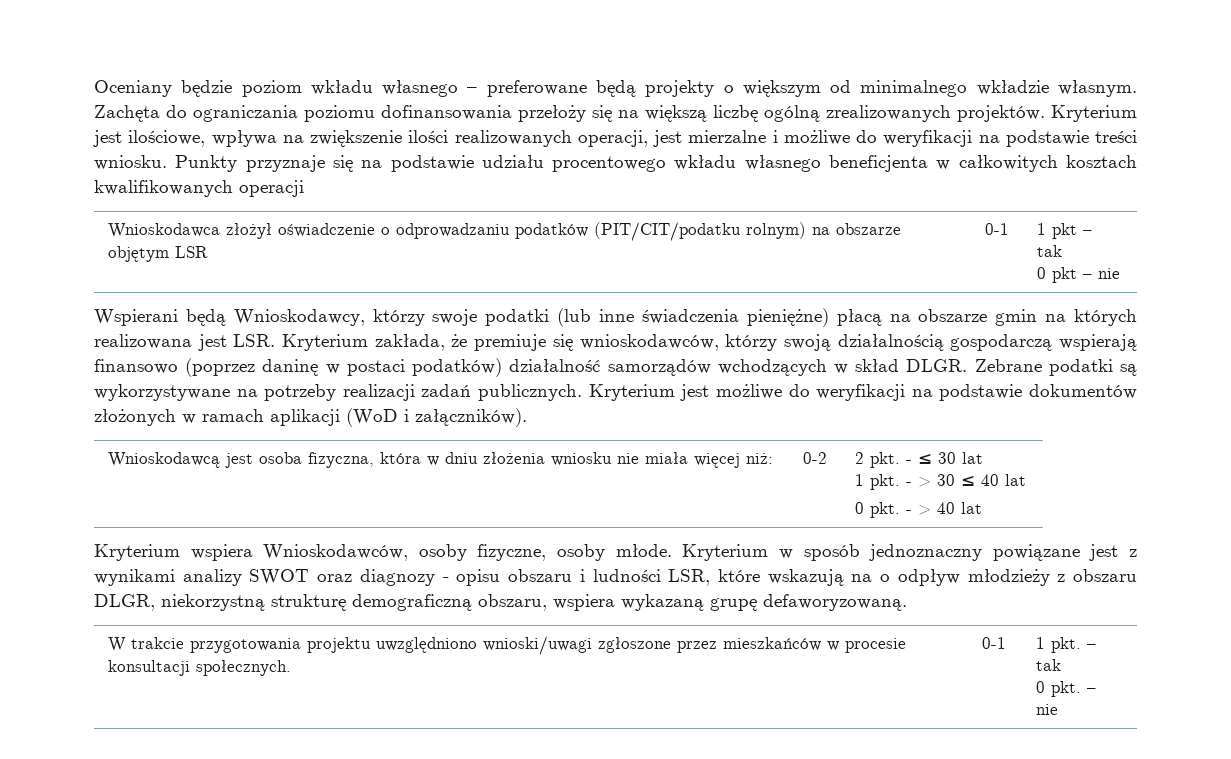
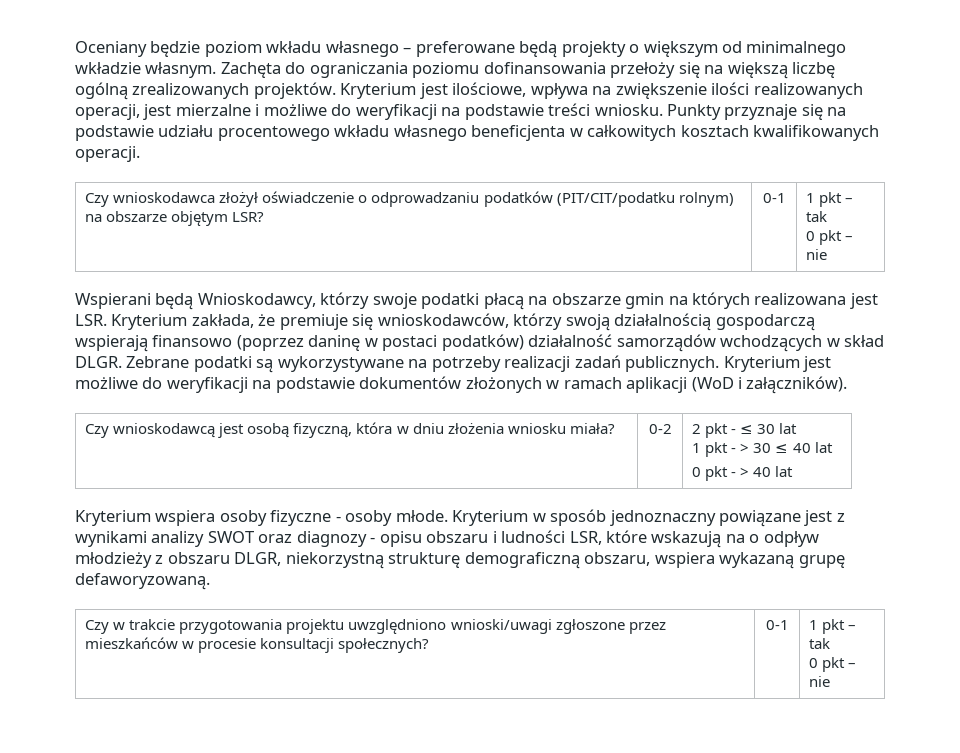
- Punkty przyznaje się na podstawie udziału procentowego wkładu własnego beneficjenta w całkowitych kosztach kwalifikowanych operacji
- Wnioskodawca złożył oświadczenie o odprowadzaniu podatków (PIT/CIT/podatku rolnym) na obszarze objętym LSR | 0-1 | 1 pkt – tak
+ Punkty przyznaje się na podstawie udziału procentowego wkładu własnego beneficjenta w całkowitych kosztach kwalifikowanych operacji.
+ Czy wnioskodawca złożył oświadczenie o odprowadzaniu podatków (PIT/CIT/podatku rolnym) na obszarze objętym LSR? | 0-1 | 1 pkt – tak
- Wspierani będą Wnioskodawcy, którzy swoje podatki (lub inne świadczenia pieniężne) płacą na obszarze gmin na których realizowana jest LSR. Kryterium zakłada, że premiuje się wnioskodawców, którzy swoją działalnością gospodarczą wspierają finansowo (poprzez daninę w postaci podatków) działalność samorządów wchodzących w skład DLGR.
+ Wspierani będą Wnioskodawcy, którzy swoje podatki płacą na obszarze gmin na których realizowana jest LSR. Kryterium zakłada, że premiuje się wnioskodawców, którzy swoją działalnością gospodarczą wspierają finansowo (poprzez daninę w postaci podatków) działalność samorządów wchodzących w skład DLGR.
- Wnioskodawcą jest osoba fizyczna, która w dniu złożenia wniosku nie miała więcej niż: | 0-2 | 2 pkt. - ≤ 30 lat
- 1 pkt. - > 30 ≤ 40 lat
- 0 pkt. - > 40 lat
+ Czy wnioskodawcą jest osobą fizyczną, która w dniu złożenia wniosku miała? | 0-2 | 2 pkt - ≤ 30 lat
+ 1 pkt - > 30 ≤ 40 lat
+ 0 pkt - > 40 lat
- Kryterium wspiera Wnioskodawców, osoby fizyczne, osoby młode.
+ Kryterium wspiera osoby fizyczne - osoby młode.
- W trakcie przygotowania projektu uwzględniono wnioski/uwagi zgłoszone przez mieszkańców w procesie konsultacji społecznych. | 0-1 | 1 pkt. – tak
- 0 pkt. – nie
+ Czy w trakcie przygotowania projektu uwzględniono wnioski/uwagi zgłoszone przez mieszkańców w procesie konsultacji społecznych? | 0-1 | 1 pkt – tak
+ 0 pkt – nie

